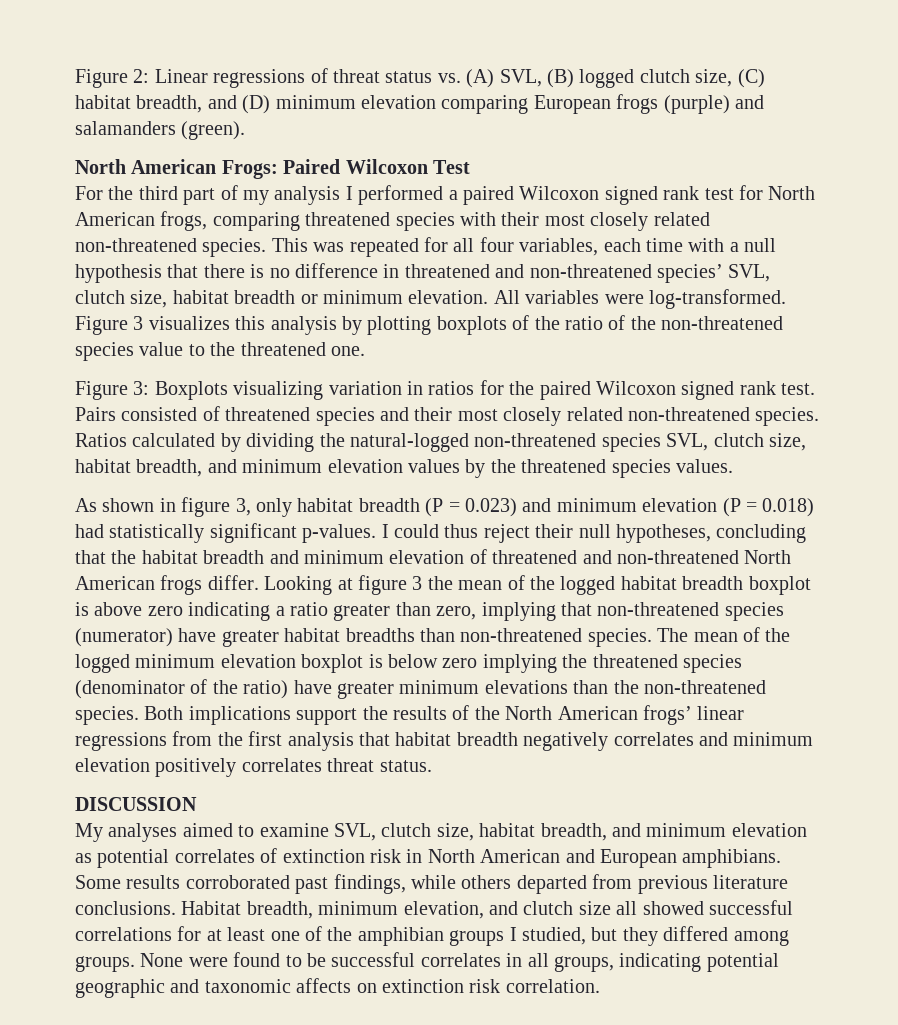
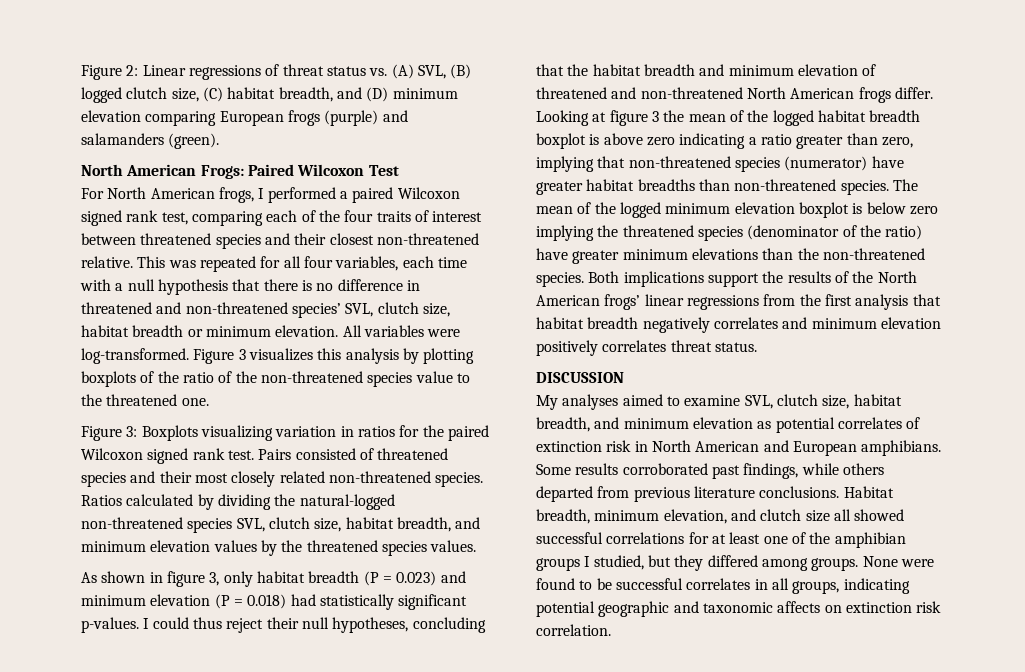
- For the third part of my analysis I performed a paired Wilcoxon signed rank test for North American frogs, comparing threatened species with their most closely related non-threatened species.
+ For North American frogs, I performed a paired Wilcoxon signed rank test, comparing each of the four traits of interest between threatened species and their closest non-threatened relative.

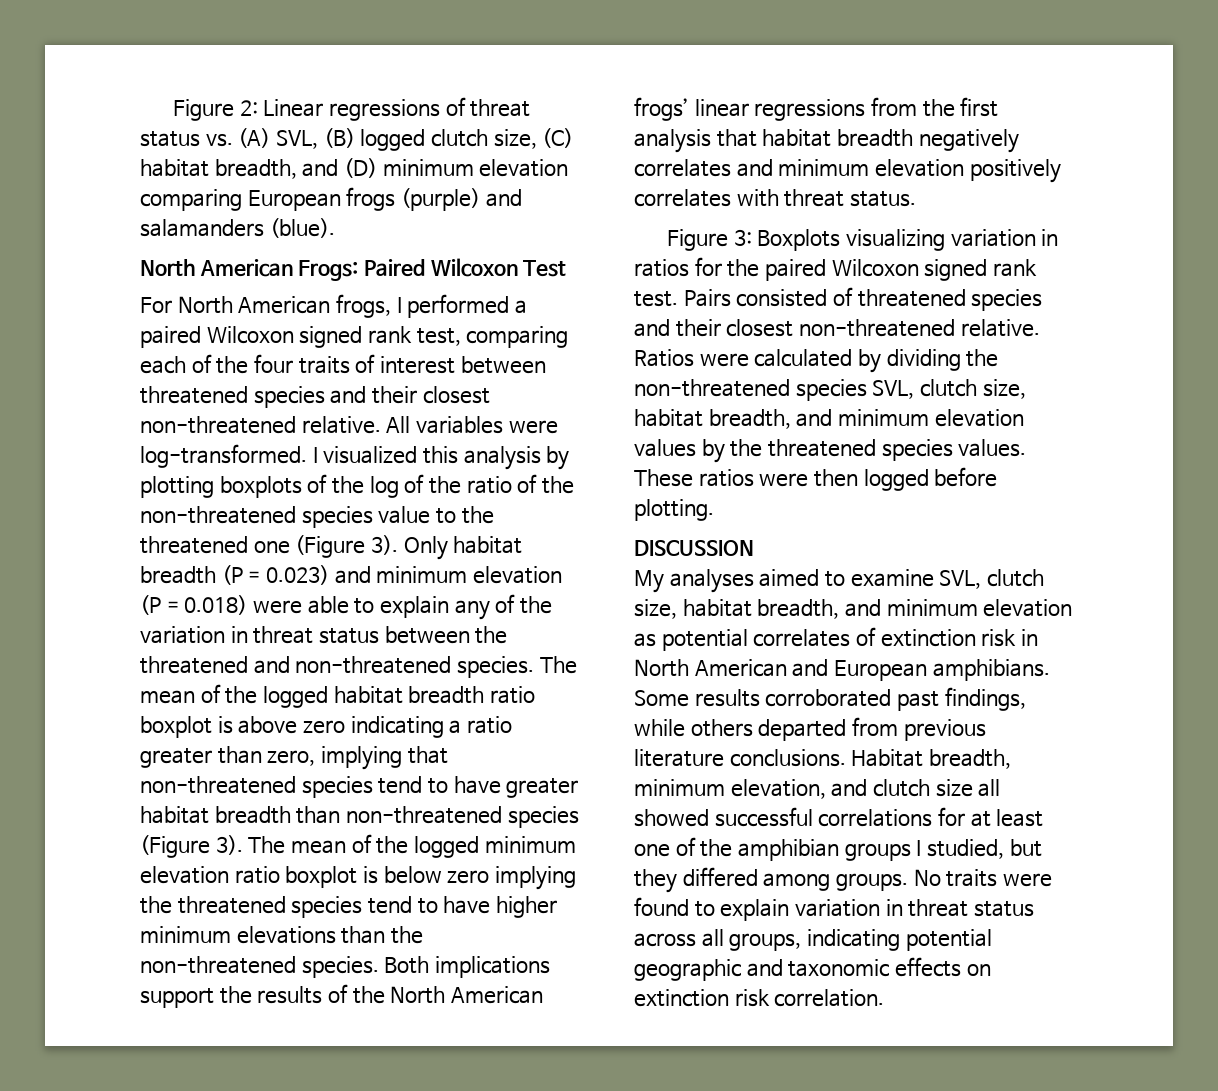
- Figure 2: Linear regressions of threat status vs. (A) SVL, (B) logged clutch size, (C) habitat breadth, and (D) minimum elevation comparing European frogs (purple) and salamanders (green).
+ Figure 2: Linear regressions of threat status vs. (A) SVL, (B) logged clutch size, (C) habitat breadth, and (D) minimum elevation comparing European frogs (purple) and salamanders (blue).
- This was repeated for all four variables, each time with a null hypothesis that there is no difference in threatened and non-threatened species’ SVL, clutch size, habitat breadth or minimum elevation.
- Figure 3 visualizes this analysis by plotting boxplots of the ratio of the non-threatened species value to the threatened one.
- Figure 3: Boxplots visualizing variation in ratios for the paired Wilcoxon signed rank test. Pairs consisted of threatened species and their most closely related non-threatened species. Ratios calculated by dividing the natural-logged non-threatened species SVL, clutch size, habitat breadth, and minimum elevation values by the threatened species values.
- As shown in figure 3, only habitat breadth (P = 0.023) and minimum elevation (P = 0.018) had statistically significant p-values. I could thus reject their null hypotheses, concluding that the habitat breadth and minimum elevation of threatened and non-threatened North American frogs differ. Looking at figure 3 the mean of the logged habitat breadth boxplot is above zero indicating a ratio greater than zero, implying that non-threatened species (numerator) have greater habitat breadths than non-threatened species.
+ I visualized this analysis by plotting boxplots of the log of the ratio of the non-threatened species value to the threatened one (Figure 3). Only habitat breadth (P = 0.023) and minimum elevation (P = 0.018) were able to explain any of the variation in threat status between the threatened and non-threatened species. The mean of the logged habitat breadth ratio boxplot is above zero indicating a ratio greater than zero, implying that non-threatened species tend to have greater habitat breadth than non-threatened species (Figure 3).
- The mean of the logged minimum elevation boxplot is below zero implying the threatened species (denominator of the ratio) have greater minimum elevations than the non-threatened species.
+ The mean of the logged minimum elevation ratio boxplot is below zero implying the threatened species tend to have higher minimum elevations than the non-threatened species.
- Both implications support the results of the North American frogs’ linear regressions from the first analysis that habitat breadth negatively correlates and minimum elevation positively correlates threat status.
+ Both implications support the results of the North American frogs’ linear regressions from the first analysis that habitat breadth negatively correlates and minimum elevation positively correlates with threat status.
+ Figure 3: Boxplots visualizing variation in ratios for the paired Wilcoxon signed rank test. Pairs consisted of threatened species and their closest non-threatened relative. Ratios were calculated by dividing the non-threatened species SVL, clutch size, habitat breadth, and minimum elevation values by the threatened species values. These ratios were then logged before plotting.
- Habitat breadth, minimum elevation, and clutch size all showed successful correlations for at least one of the amphibian groups I studied, but they differed among groups. None were found to be successful correlates in all groups, indicating potential geographic and taxonomic affects on extinction risk correlation.
+ Habitat breadth, minimum elevation, and clutch size all showed successful correlations for at least one of the amphibian groups I studied, but they differed among groups. No traits were found to explain variation in threat status across all groups, indicating potential geographic and taxonomic effects on extinction risk correlation.

